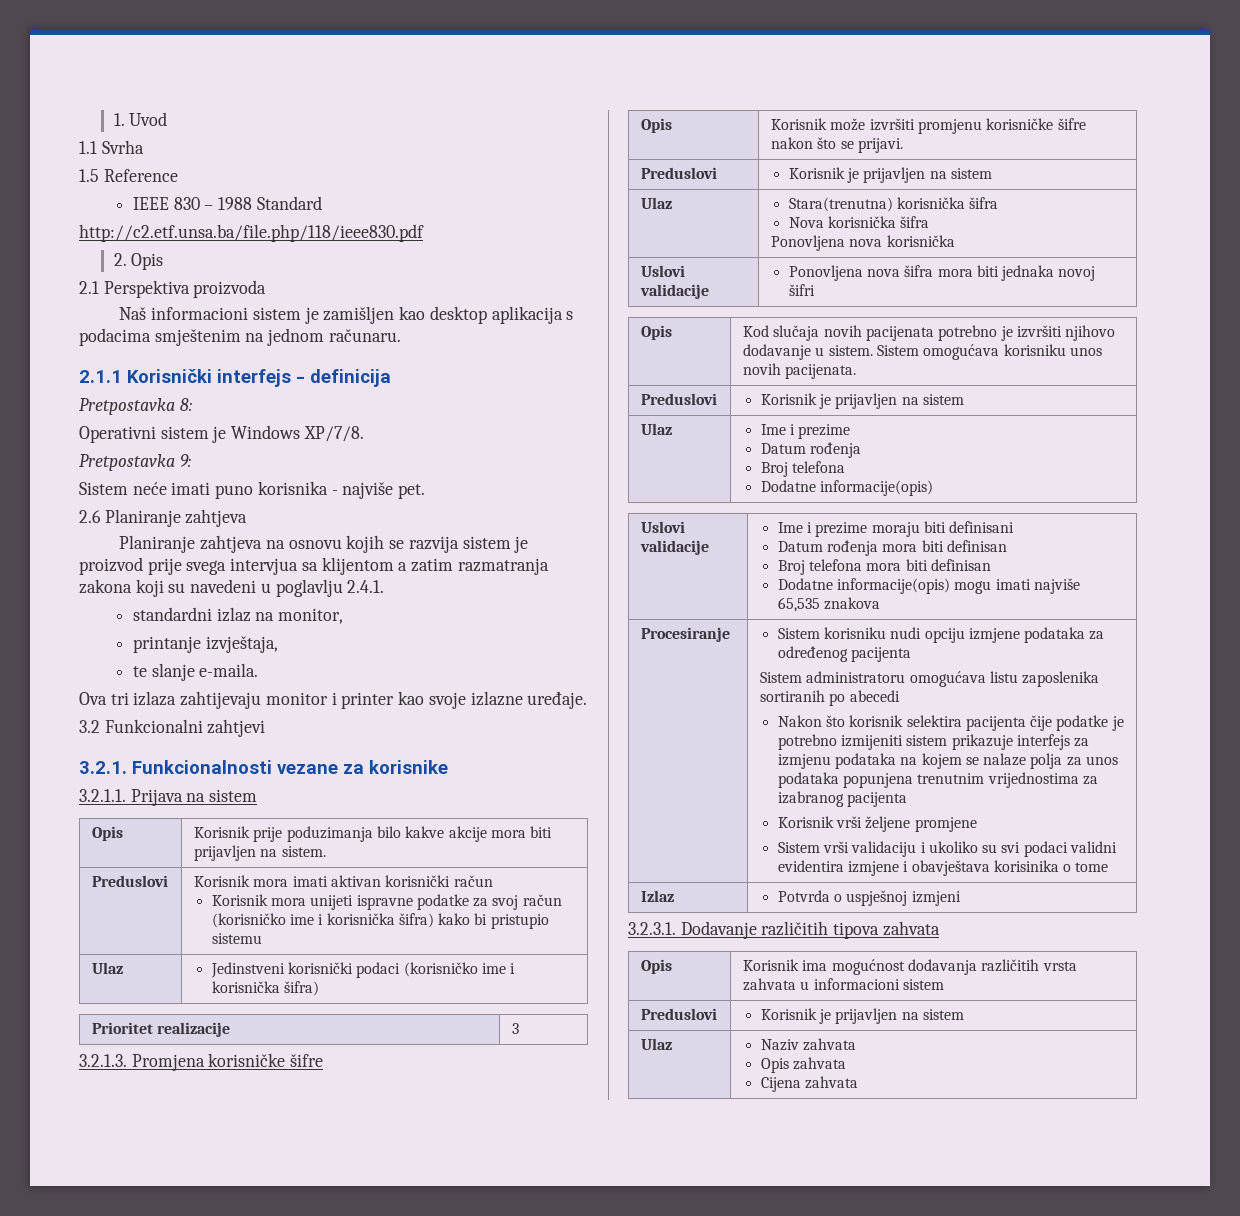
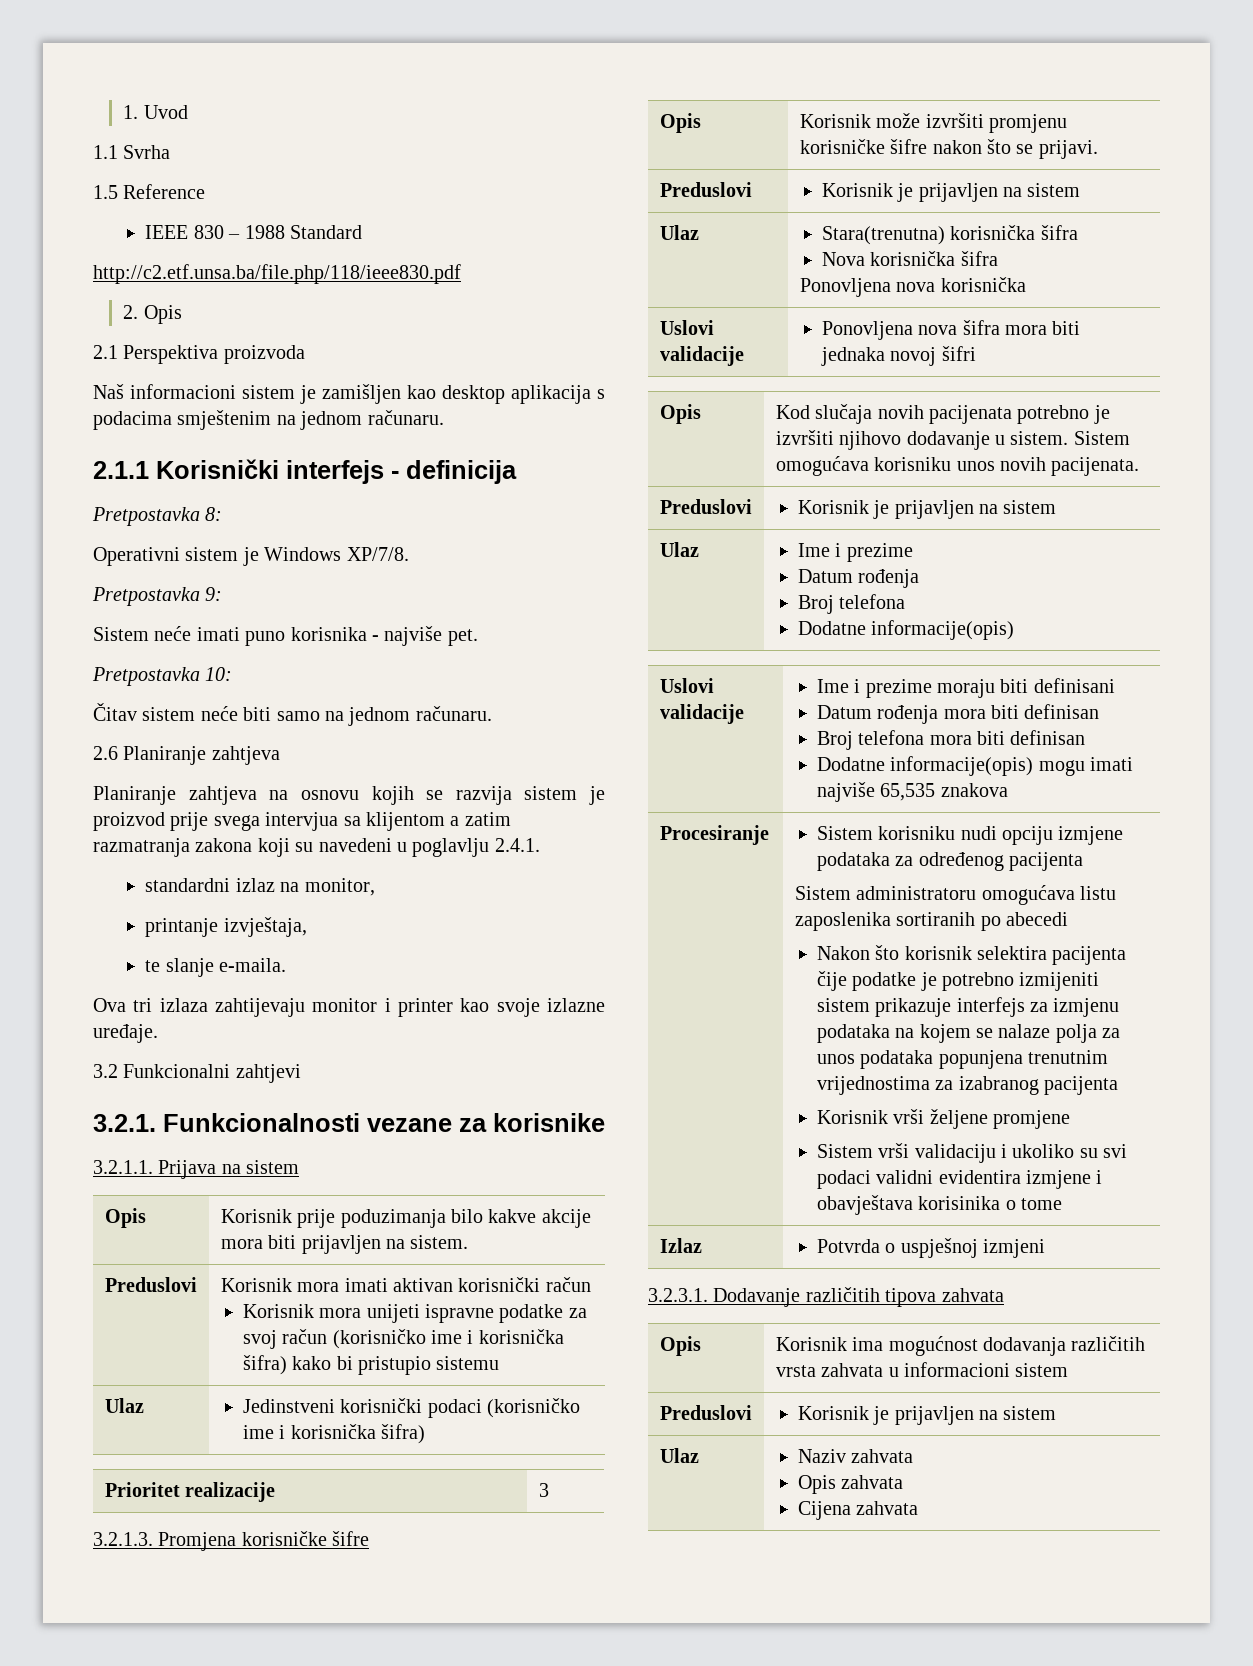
+ Pretpostavka 10:
+ Čitav sistem neće biti samo na jednom računaru.

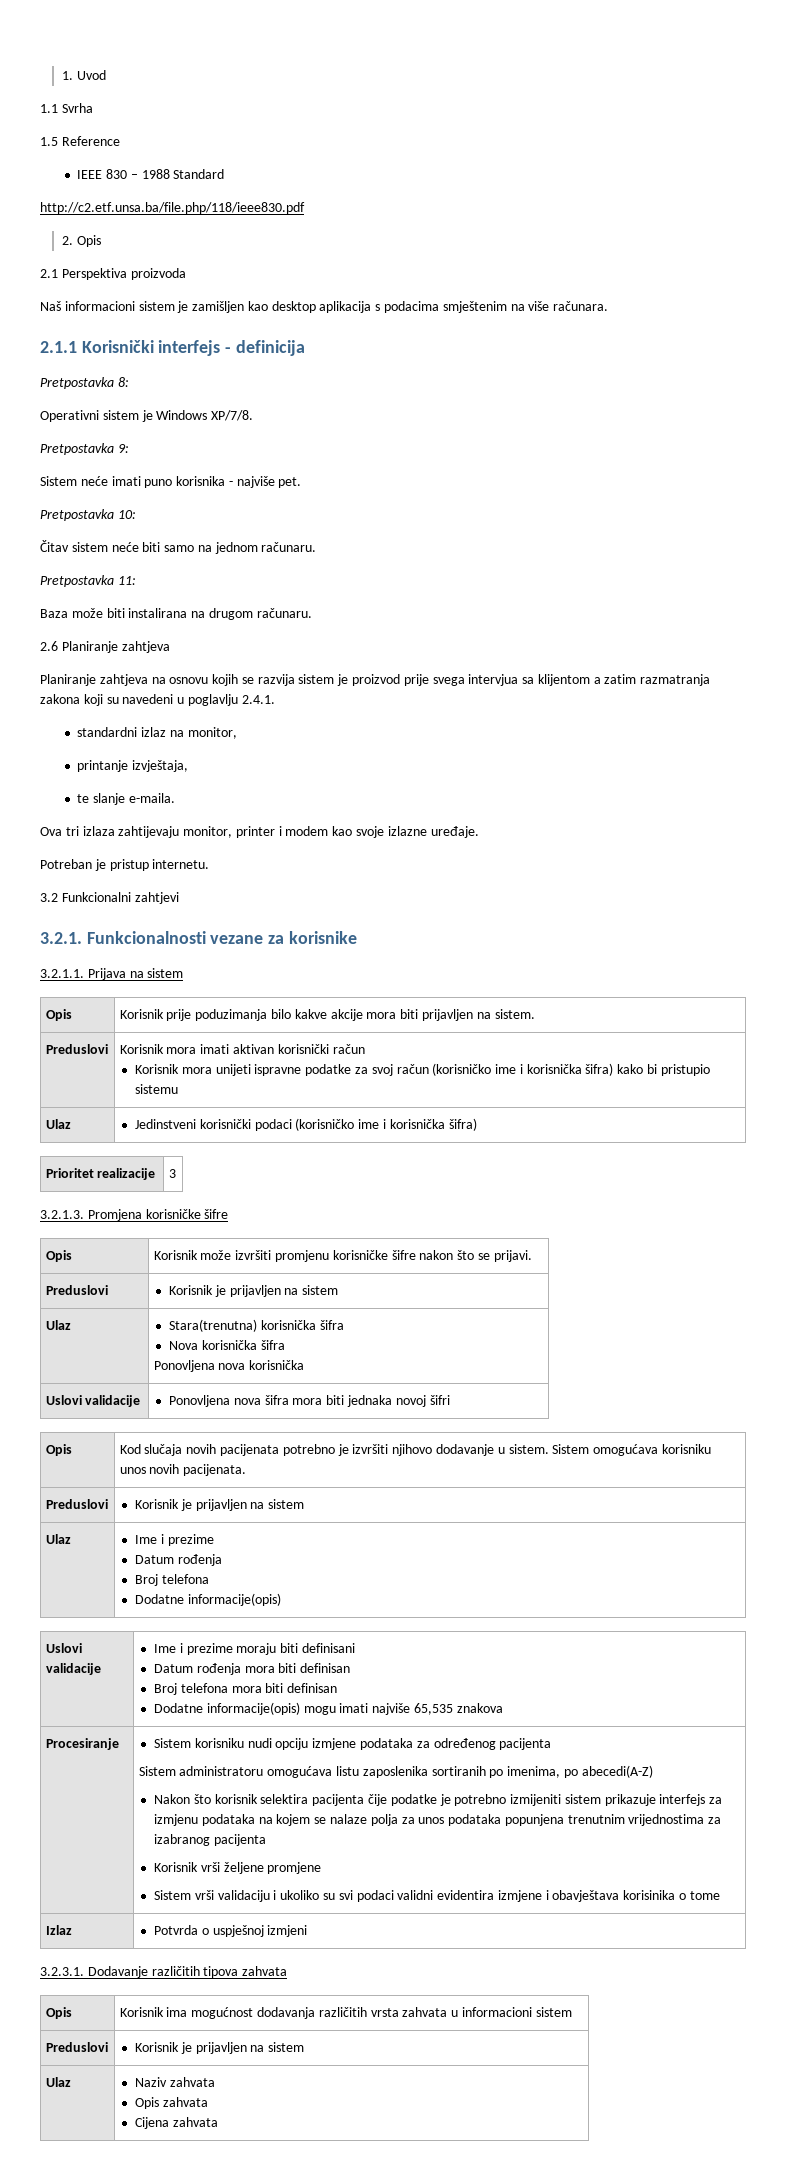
- Naš informacioni sistem je zamišljen kao desktop aplikacija s podacima smještenim na jednom računaru.
+ Naš informacioni sistem je zamišljen kao desktop aplikacija s podacima smještenim na više računara.
+ Pretpostavka 11:
+ Baza može biti instalirana na drugom računaru.
- Ova tri izlaza zahtijevaju monitor i printer kao svoje izlazne uređaje.
+ Ova tri izlaza zahtijevaju monitor, printer i modem kao svoje izlazne uređaje.
+ Potreban je pristup internetu.
- Sistem administratoru omogućava listu zaposlenika sortiranih po abecedi
+ Sistem administratoru omogućava listu zaposlenika sortiranih po imenima, po abecedi(A-Z)

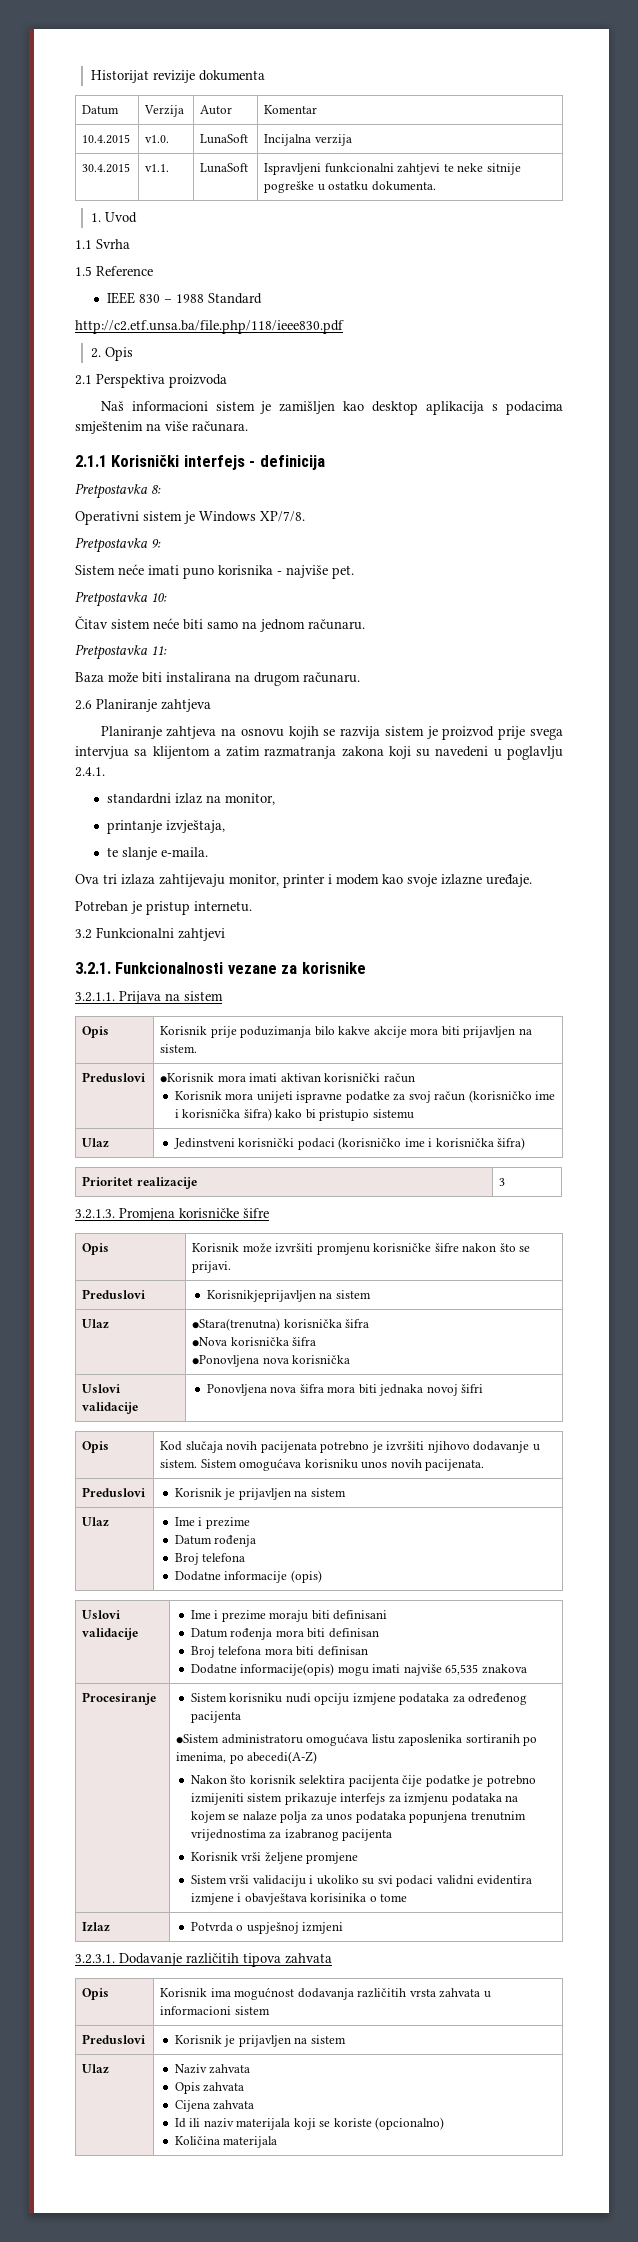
+ Historijat revizije dokumenta
+ Datum | Verzija | Autor | Komentar
+ 10.4.2015 | v1.0. | LunaSoft | Incijalna verzija
+ 30.4.2015 | v1.1. | LunaSoft | Ispravljeni funkcionalni zahtjevi te neke sitnije pogreške u ostatku dokumenta.
- Preduslovi | Korisnik mora imati aktivan korisnički račun
+ Preduslovi | ●Korisnik mora imati aktivan korisnički račun
  Opis | Korisnik može izvršiti promjenu korisničke šifre nakon što se prijavi.
- Preduslovi | Korisnik je prijavljen na sistem
- Ulaz | Stara(trenutna) korisnička šifra
- Nova korisnička šifra
- Ponovljena nova korisnička
+ Preduslovi | Korisnikjeprijavljen na sistem
+ Ulaz | ●Stara(trenutna) korisnička šifra
+ ●Nova korisnička šifra
+ ●Ponovljena nova korisnička
  Ulaz | Ime i prezime
  Datum rođenja
  Broj telefona
- Dodatne informacije(opis)
+ Dodatne informacije (opis)
- Sistem administratoru omogućava listu zaposlenika sortiranih po imenima, po abecedi(A-Z)
+ ●Sistem administratoru omogućava listu zaposlenika sortiranih po imenima, po abecedi(A-Z)
  Ulaz | Naziv zahvata
  Opis zahvata
  Cijena zahvata
+ Id ili naziv materijala koji se koriste (opcionalno)
+ Količina materijala

